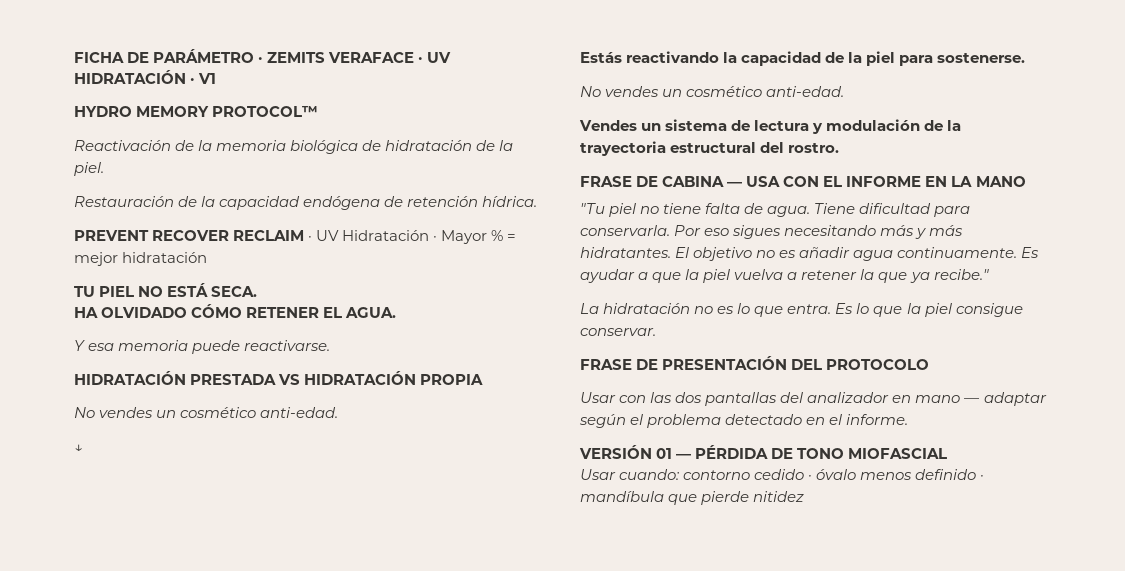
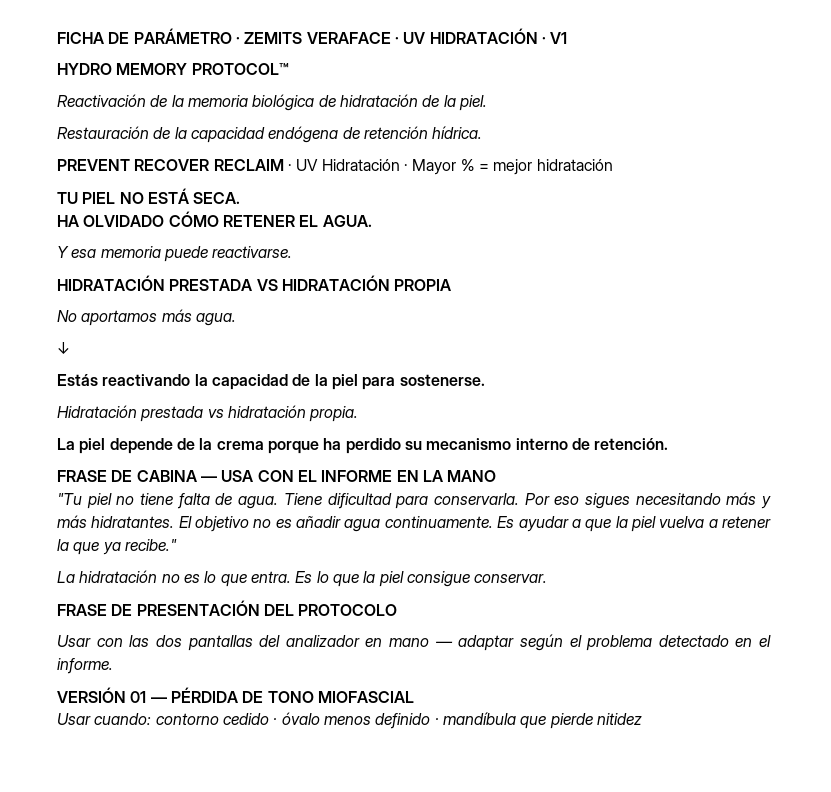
  HIDRATACIÓN PRESTADA VS HIDRATACIÓN PROPIA
- No vendes un cosmético anti-edad.
+ No aportamos más agua.
  Estás reactivando la capacidad de la piel para sostenerse.
- No vendes un cosmético anti-edad.
- Vendes un sistema de lectura y modulación de la trayectoria estructural del rostro.
+ Hidratación prestada vs hidratación propia.
+ La piel depende de la crema porque ha perdido su mecanismo interno de retención.

